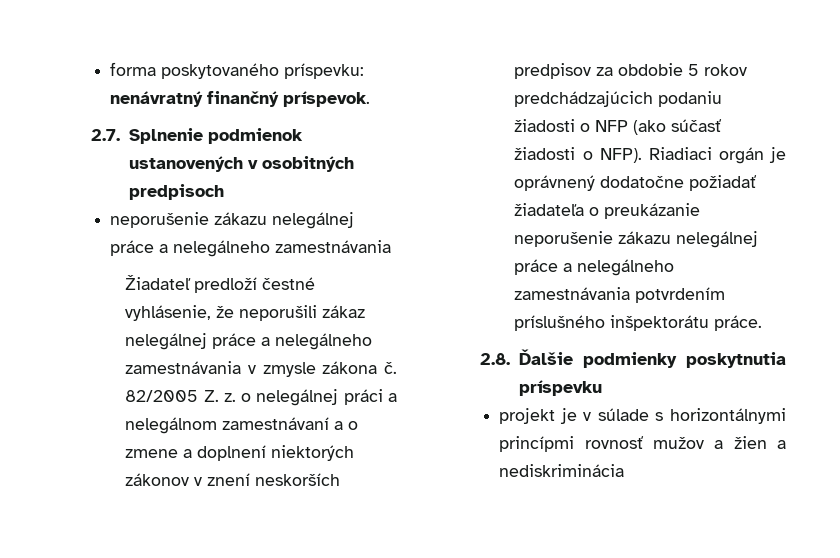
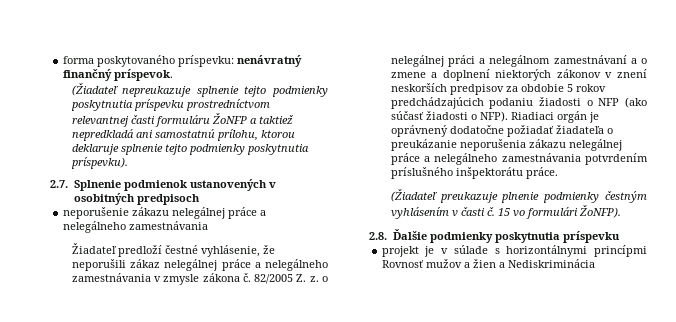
+ (Žiadateľ nepreukazuje splnenie tejto podmienky poskytnutia príspevku prostredníctvom relevantnej časti formuláru ŽoNFP a taktiež nepredkladá ani samostatnú prílohu, ktorou deklaruje splnenie tejto podmienky poskytnutia príspevku).
- Riadiaci orgán je oprávnený dodatočne požiadať žiadateľa o preukázanie neporušenie zákazu nelegálnej práce a nelegálneho zamestnávania potvrdením príslušného inšpektorátu práce.
+ Riadiaci orgán je oprávnený dodatočne požiadať žiadateľa o preukázanie neporušenia zákazu nelegálnej práce a nelegálneho zamestnávania potvrdením príslušného inšpektorátu práce.
+ (Žiadateľ preukazuje plnenie podmienky čestným vyhlásením v časti č. 15 vo formulári ŽoNFP).
- projekt je v súlade s horizontálnymi princípmi rovnosť mužov a žien a nediskriminácia
+ projekt je v súlade s horizontálnymi princípmi Rovnosť mužov a žien a Nediskriminácia

